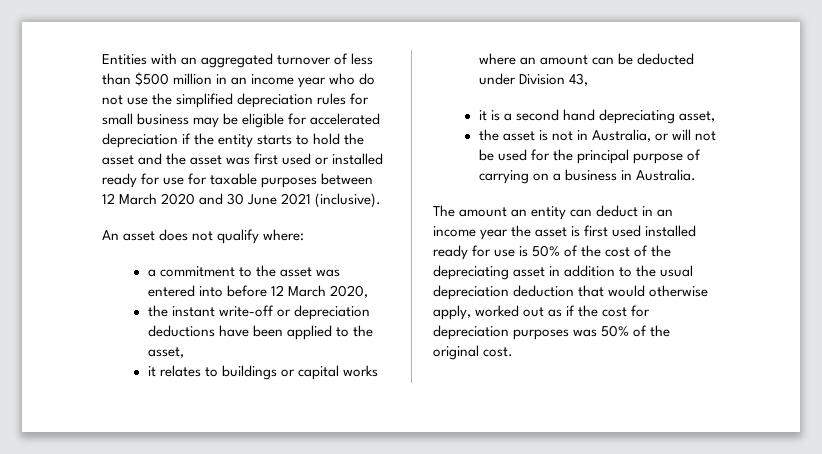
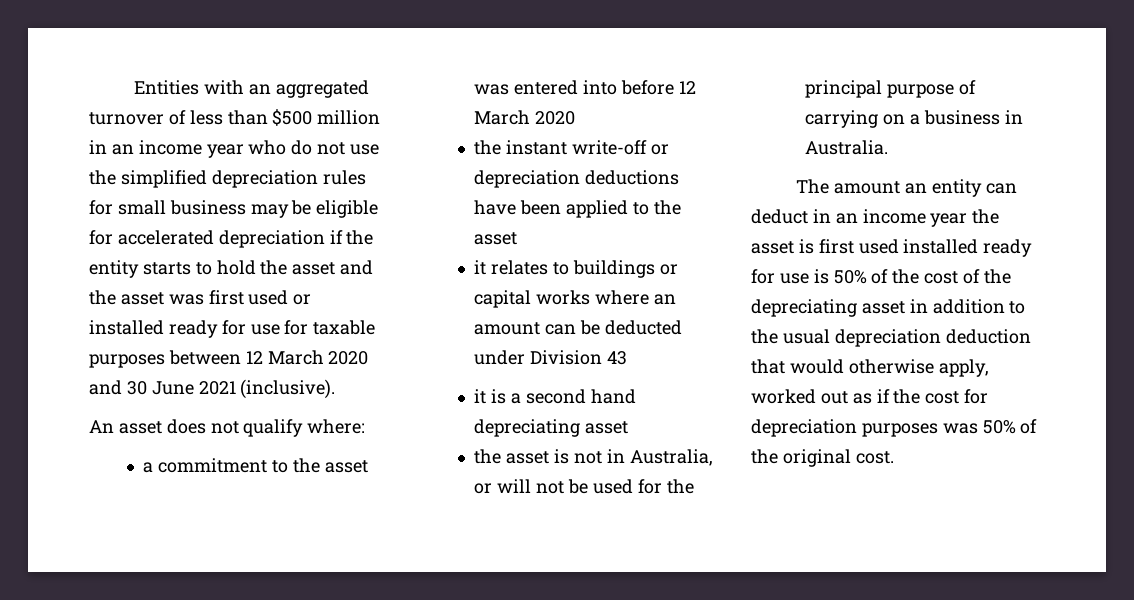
- a commitment to the asset was entered into before 12 March 2020,
+ a commitment to the asset was entered into before 12 March 2020
- the instant write-off or depreciation deductions have been applied to the asset,
+ the instant write-off or depreciation deductions have been applied to the asset
- it relates to buildings or capital works where an amount can be deducted under Division 43,
+ it relates to buildings or capital works where an amount can be deducted under Division 43
- it is a second hand depreciating asset,
+ it is a second hand depreciating asset

